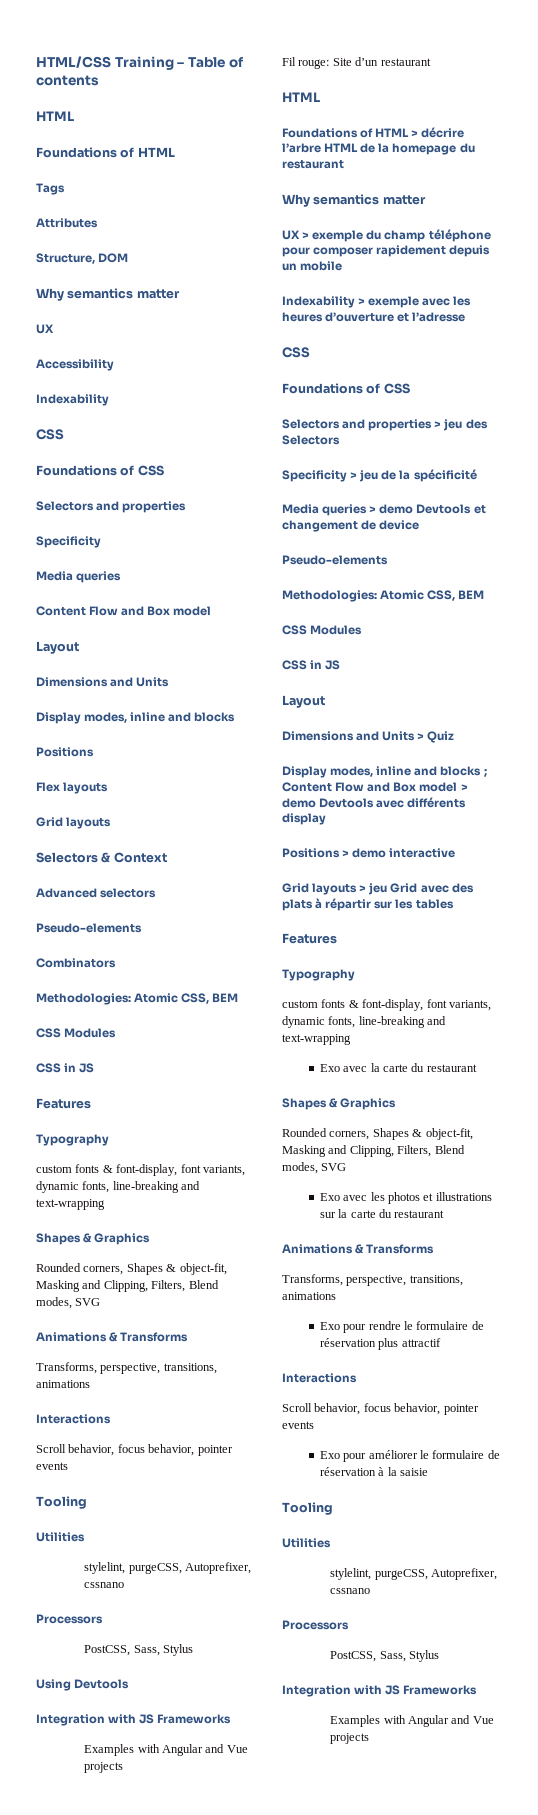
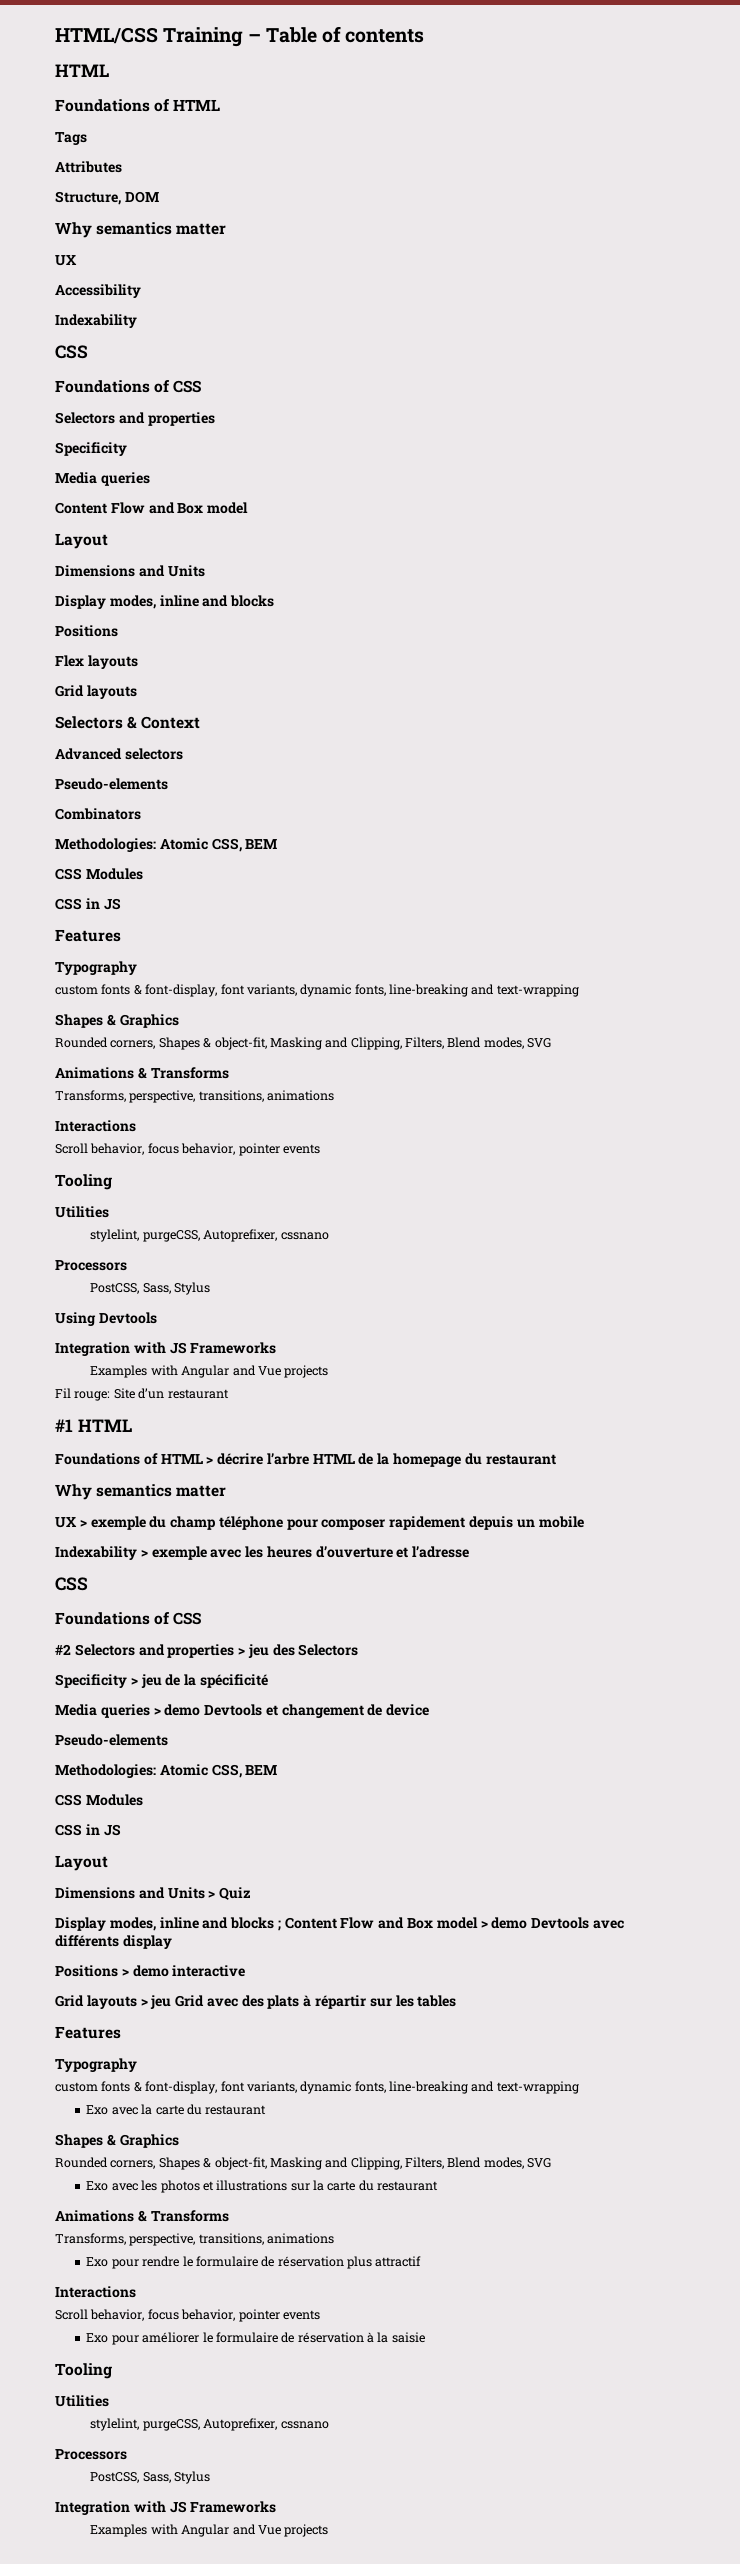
  Fil rouge: Site d’un restaurant
- HTML
+ #1 HTML
- Selectors and properties > jeu des Selectors
+ #2 Selectors and properties > jeu des Selectors

